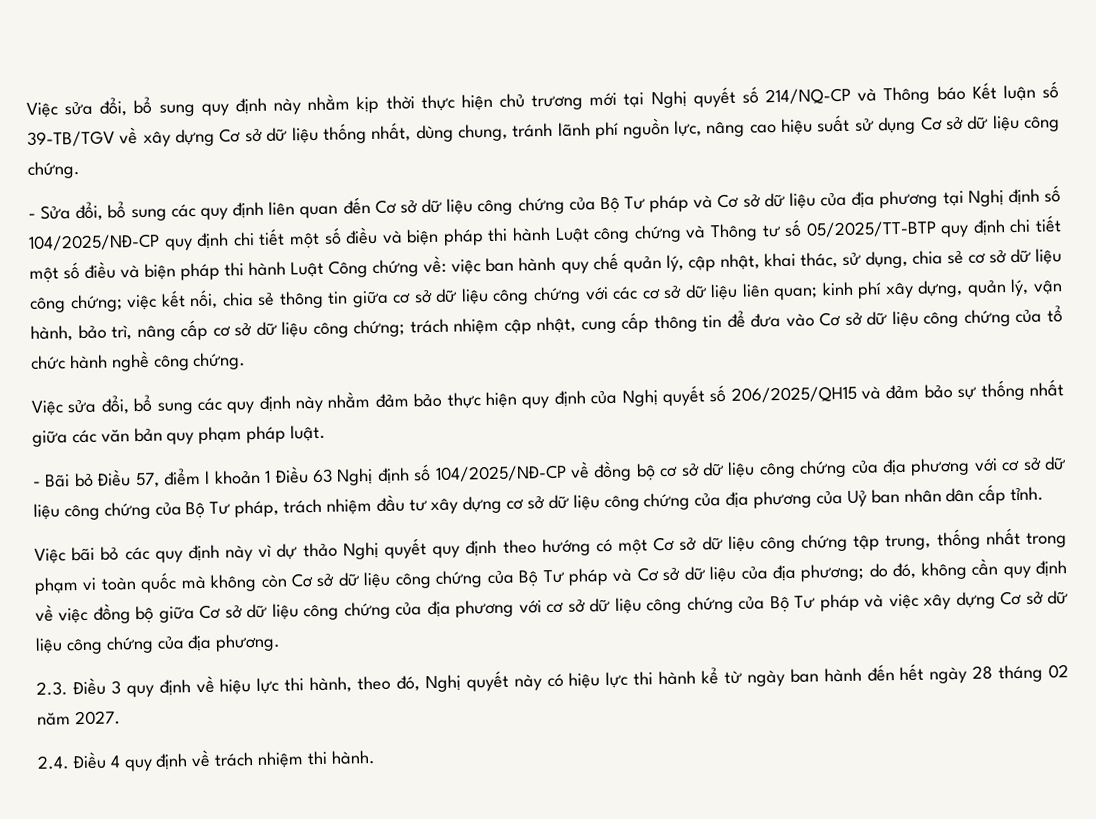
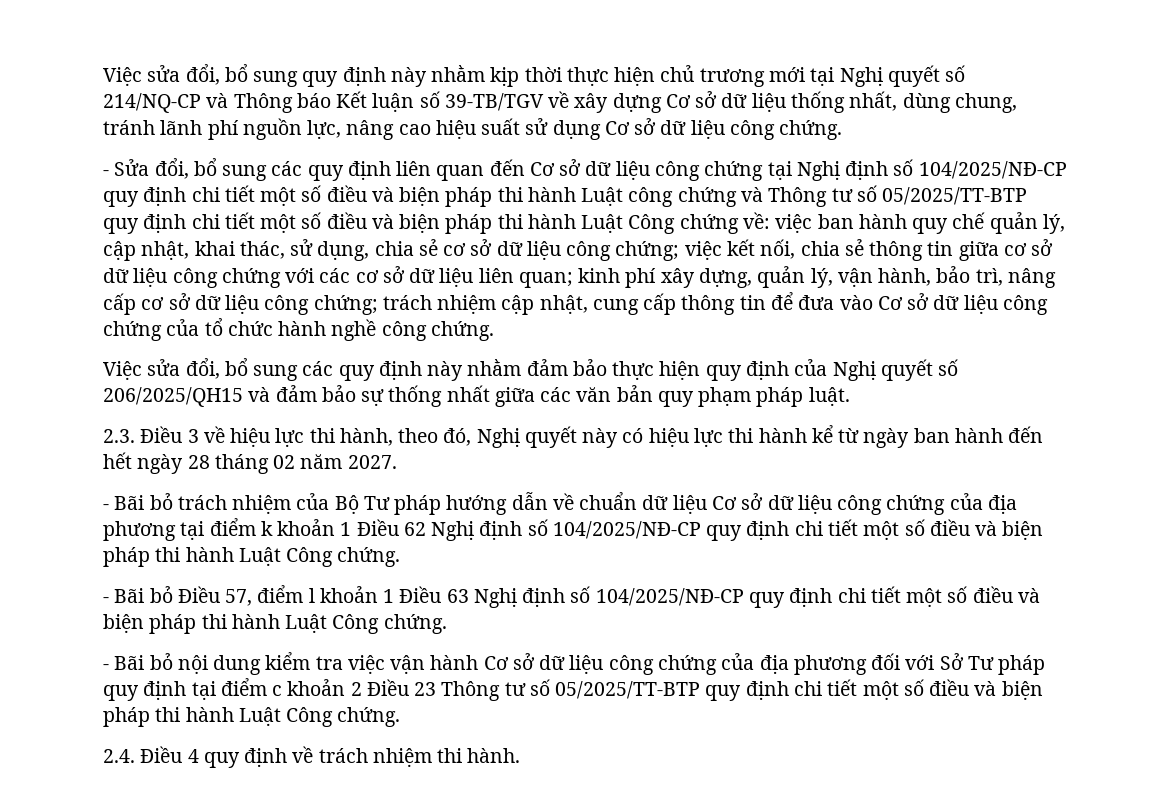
- - Sửa đổi, bổ sung các quy định liên quan đến Cơ sở dữ liệu công chứng của Bộ Tư pháp và Cơ sở dữ liệu của địa phương tại Nghị định số 104/2025/NĐ-CP quy định chi tiết một số điều và biện pháp thi hành Luật công chứng và Thông tư số 05/2025/TT-BTP quy định chi tiết một số điều và biện pháp thi hành Luật Công chứng về:
+ - Sửa đổi, bổ sung các quy định liên quan đến Cơ sở dữ liệu công chứng tại Nghị định số 104/2025/NĐ-CP quy định chi tiết một số điều và biện pháp thi hành Luật công chứng và Thông tư số 05/2025/TT-BTP quy định chi tiết một số điều và biện pháp thi hành Luật Công chứng về:
- - Bãi bỏ Điều 57, điểm l khoản 1 Điều 63 Nghị định số 104/2025/NĐ-CP về đồng bộ cơ sở dữ liệu công chứng của địa phương với cơ sở dữ liệu công chứng của Bộ Tư pháp, trách nhiệm đầu tư xây dựng cơ sở dữ liệu công chứng của địa phương của Uỷ ban nhân dân cấp tỉnh.
- Việc bãi bỏ các quy định này vì dự thảo Nghị quyết quy định theo hướng có một Cơ sở dữ liệu công chứng tập trung, thống nhất trong phạm vi toàn quốc mà không còn Cơ sở dữ liệu công chứng của Bộ Tư pháp và Cơ sở dữ liệu của địa phương; do đó, không cần quy định về việc đồng bộ giữa Cơ sở dữ liệu công chứng của địa phương với cơ sở dữ liệu công chứng của Bộ Tư pháp và việc xây dựng Cơ sở dữ liệu công chứng của địa phương.
- 2.3. Điều 3 quy định về hiệu lực thi hành, theo đó, Nghị quyết này có hiệu lực thi hành kể từ ngày ban hành đến hết ngày 28 tháng 02 năm 2027.
+ 2.3. Điều 3 về hiệu lực thi hành, theo đó, Nghị quyết này có hiệu lực thi hành kể từ ngày ban hành đến hết ngày 28 tháng 02 năm 2027.
+ - Bãi bỏ trách nhiệm của Bộ Tư pháp hướng dẫn về chuẩn dữ liệu Cơ sở dữ liệu công chứng của địa phương tại điểm k khoản 1 Điều 62 Nghị định số 104/2025/NĐ-CP quy định chi tiết một số điều và biện pháp thi hành Luật Công chứng.
+ - Bãi bỏ Điều 57, điểm l khoản 1 Điều 63 Nghị định số 104/2025/NĐ-CP quy định chi tiết một số điều và biện pháp thi hành Luật Công chứng.
+ - Bãi bỏ nội dung kiểm tra việc vận hành Cơ sở dữ liệu công chứng của địa phương đối với Sở Tư pháp quy định tại điểm c khoản 2 Điều 23 Thông tư số 05/2025/TT-BTP quy định chi tiết một số điều và biện pháp thi hành Luật Công chứng.

